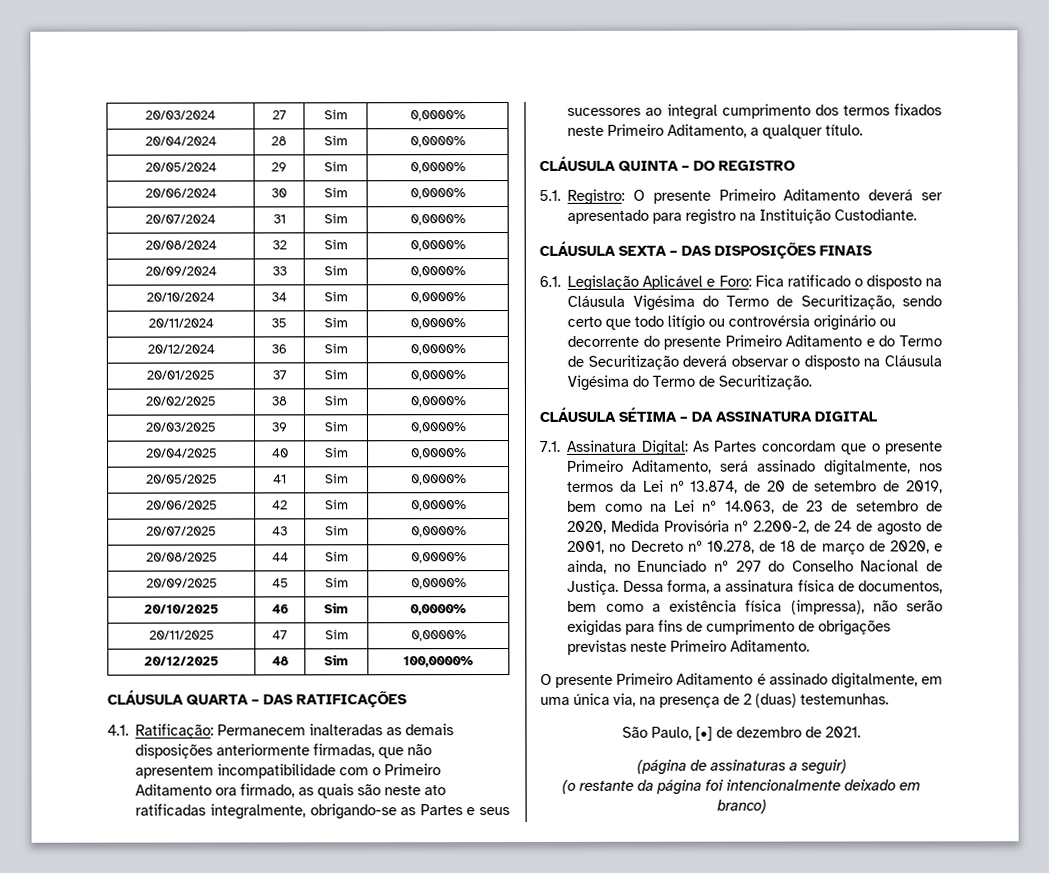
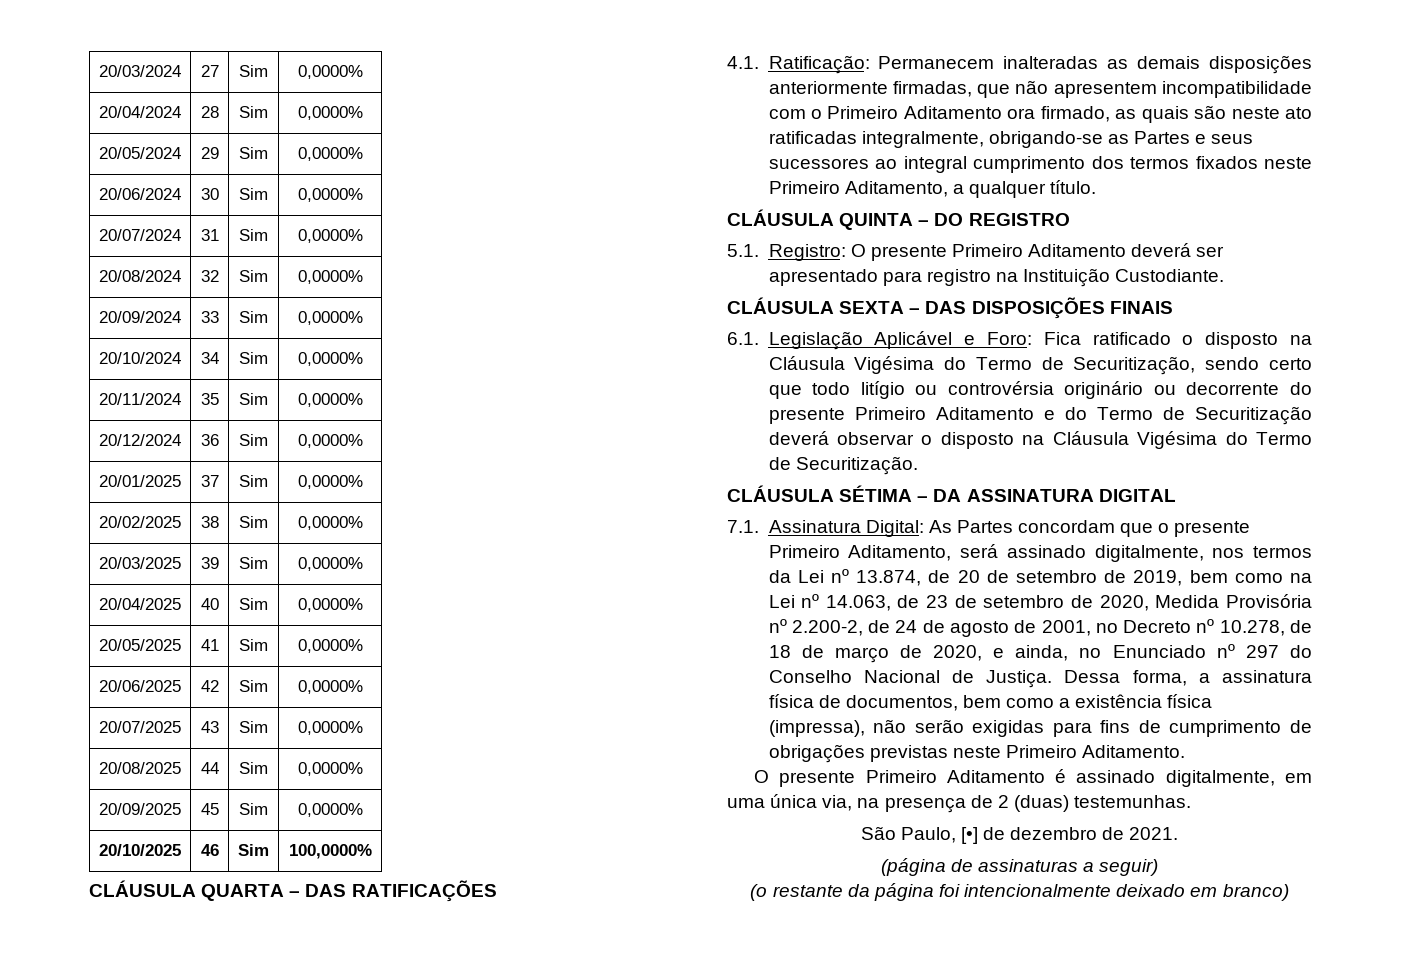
- 20/10/2025 | 46 | Sim | 0,0000%
- 20/11/2025 | 47 | Sim | 0,0000%
- 20/12/2025 | 48 | Sim | 100,0000%
+ 20/10/2025 | 46 | Sim | 100,0000%

